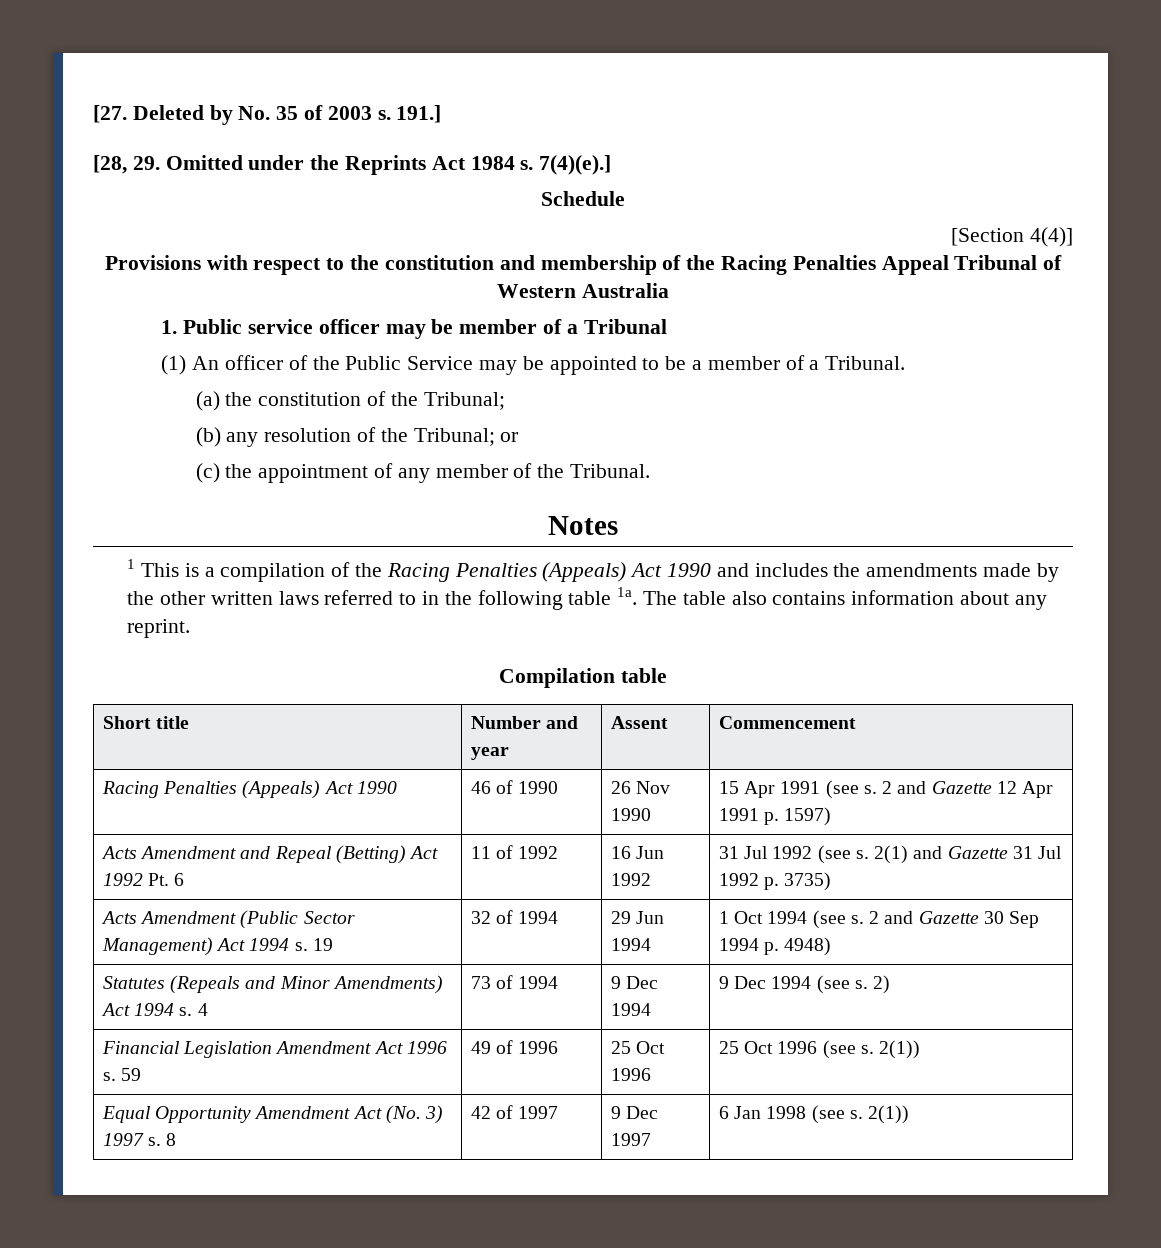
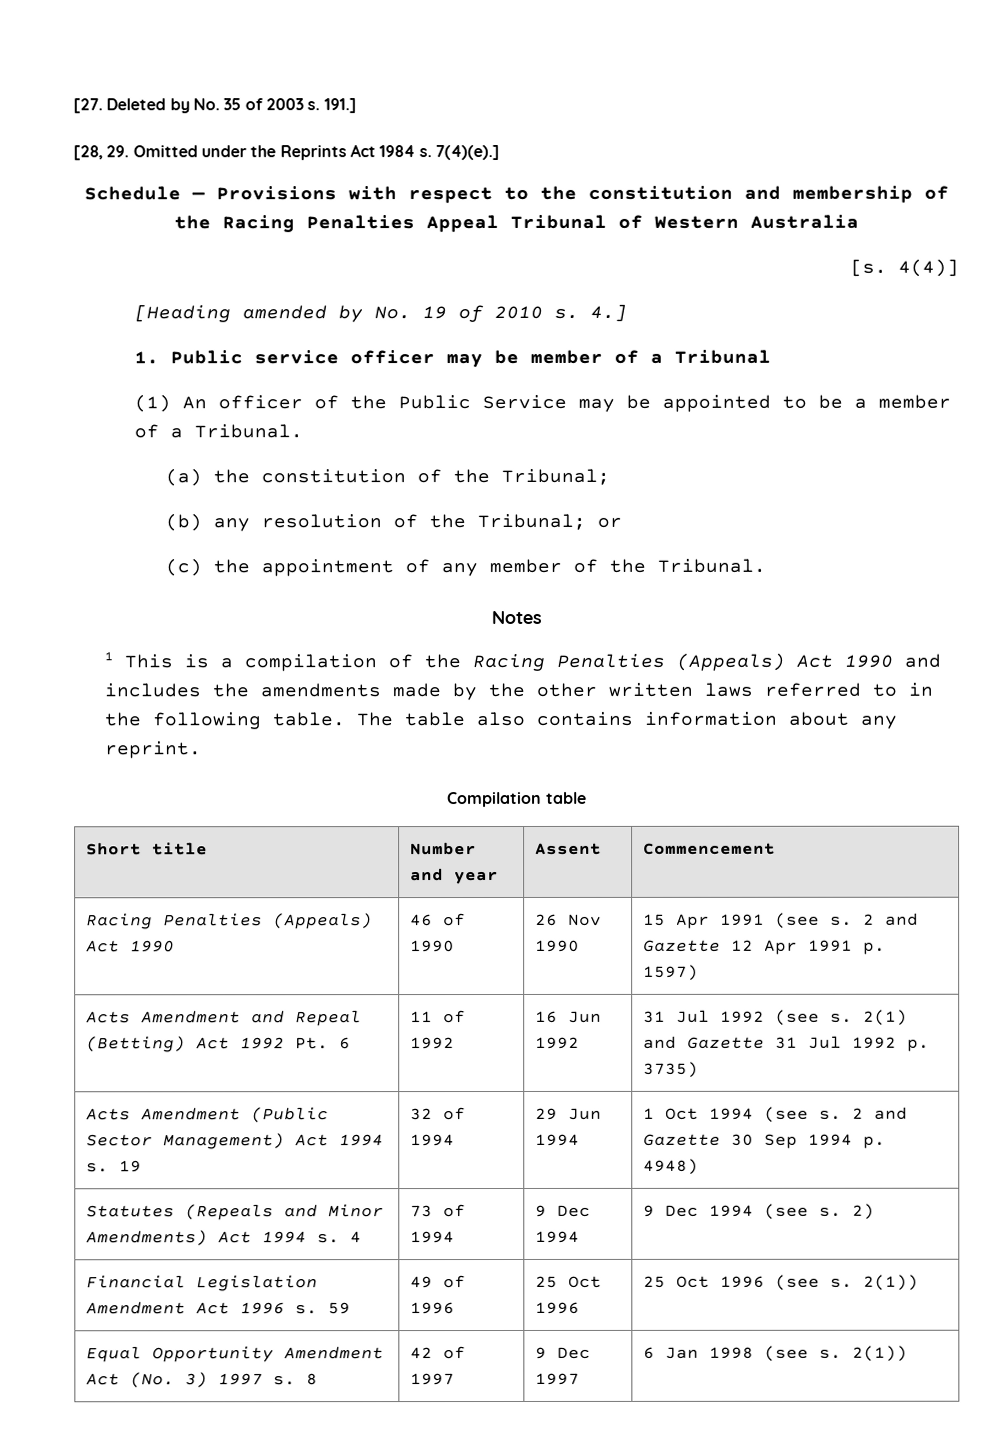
- Schedule
- [Section 4(4)]
- Provisions with respect to the constitution and membership of the Racing Penalties Appeal Tribunal of Western Australia
+ Schedule — Provisions with respect to the constitution and membership of the Racing Penalties Appeal Tribunal of Western Australia
+ [s. 4(4)]
+ [Heading amended by No. 19 of 2010 s. 4.]
- 1 This is a compilation of the Racing Penalties (Appeals) Act 1990 and includes the amendments made by the other written laws referred to in the following table 1a.
+ 1 This is a compilation of the Racing Penalties (Appeals) Act 1990 and includes the amendments made by the other written laws referred to in the following table.

